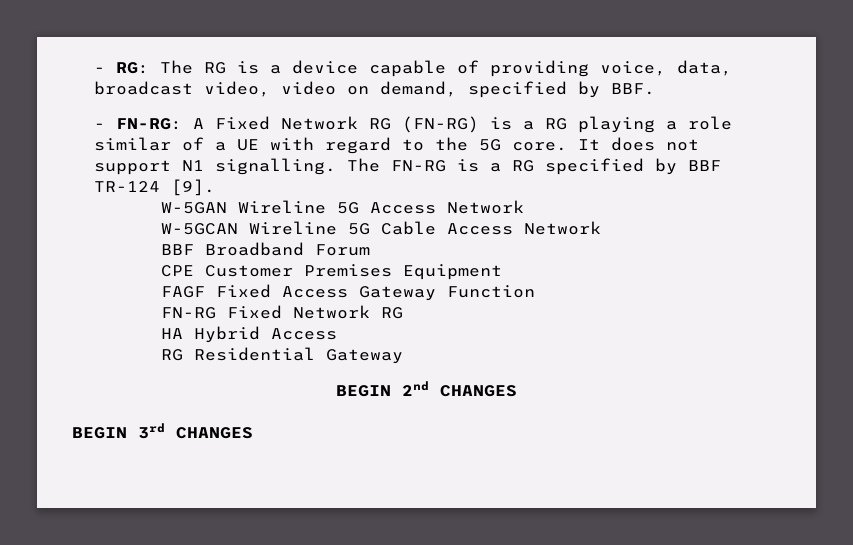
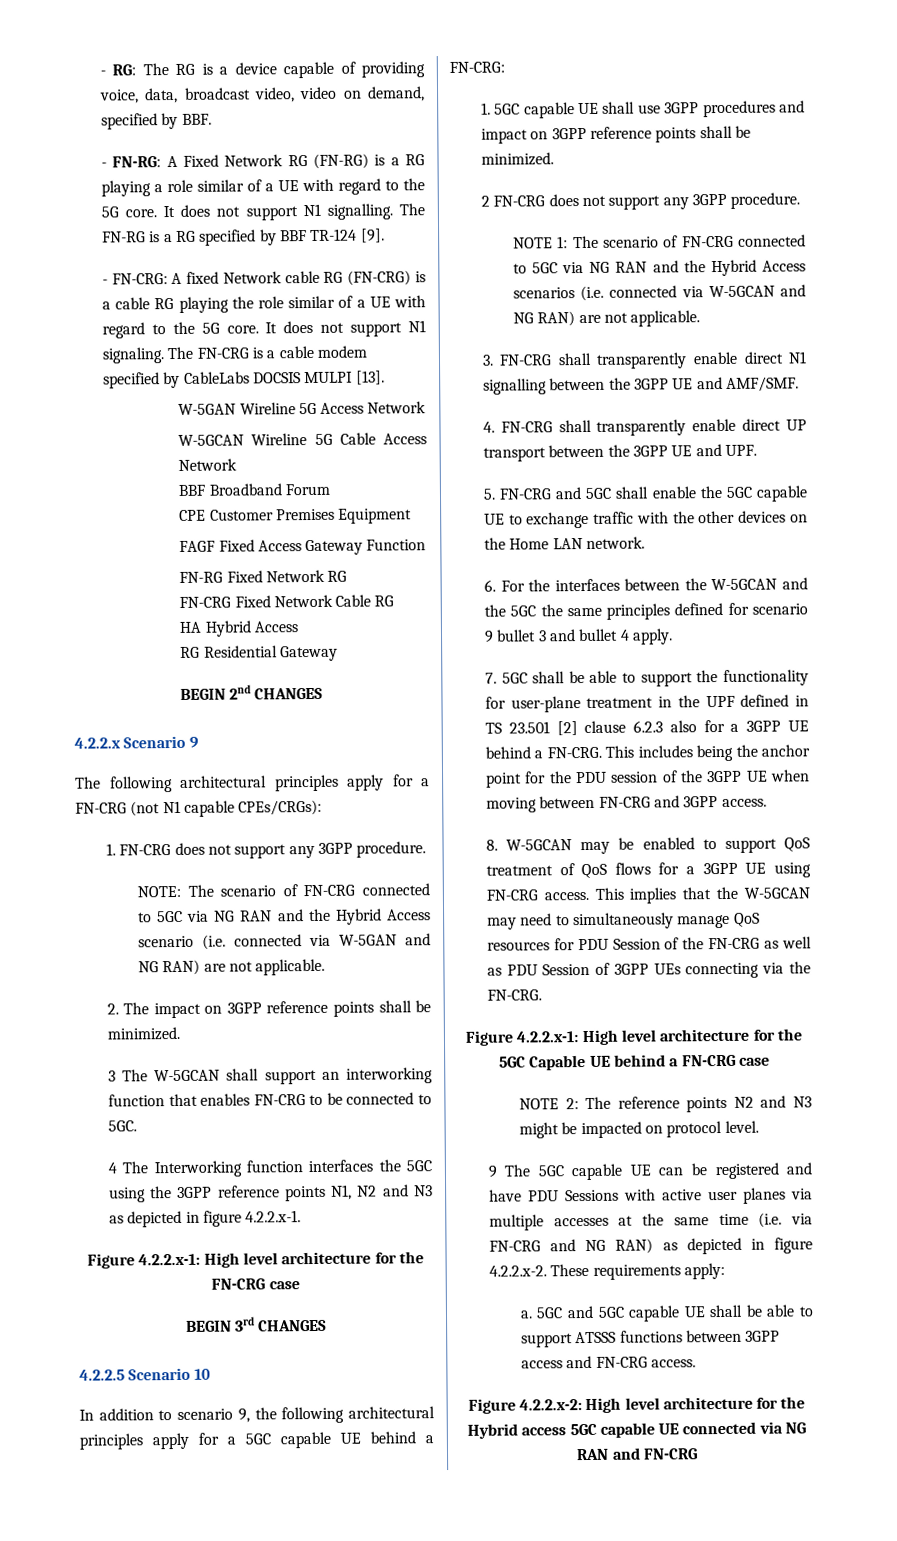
+ - FN-CRG: A fixed Network cable RG (FN-CRG) is a cable RG playing the role similar of a UE with regard to the 5G core. It does not support N1 signaling. The FN-CRG is a cable modem specified by CableLabs DOCSIS MULPI [13].
+ FN-CRG Fixed Network Cable RG
+ 4.2.2.x Scenario 9
+ The following architectural principles apply for a FN-CRG (not N1 capable CPEs/CRGs):
+ 1. FN-CRG does not support any 3GPP procedure.
+ NOTE: The scenario of FN-CRG connected to 5GC via NG RAN and the Hybrid Access scenario (i.e. connected via W-5GAN and NG RAN) are not applicable.
+ 2. The impact on 3GPP reference points shall be minimized.
+ 3 The W-5GCAN shall support an interworking function that enables FN-CRG to be connected to 5GC.
+ 4 The Interworking function interfaces the 5GC using the 3GPP reference points N1, N2 and N3 as depicted in figure 4.2.2.x-1.
+ Figure 4.2.2.x-1: High level architecture for the FN-CRG case
  BEGIN 3rd CHANGES
+ 4.2.2.5 Scenario 10
+ In addition to scenario 9, the following architectural principles apply for a 5GC capable UE behind a FN-CRG:
+ 1. 5GC capable UE shall use 3GPP procedures and impact on 3GPP reference points shall be minimized.
+ 2 FN-CRG does not support any 3GPP procedure.
+ NOTE 1: The scenario of FN-CRG connected to 5GC via NG RAN and the Hybrid Access scenarios (i.e. connected via W-5GCAN and NG RAN) are not applicable.
+ 3. FN-CRG shall transparently enable direct N1 signalling between the 3GPP UE and AMF/SMF.
+ 4. FN-CRG shall transparently enable direct UP transport between the 3GPP UE and UPF.
+ 5. FN-CRG and 5GC shall enable the 5GC capable UE to exchange traffic with the other devices on the Home LAN network.
+ 6. For the interfaces between the W-5GCAN and the 5GC the same principles defined for scenario 9 bullet 3 and bullet 4 apply.
+ 7. 5GC shall be able to support the functionality for user-plane treatment in the UPF defined in TS 23.501 [2] clause 6.2.3 also for a 3GPP UE behind a FN-CRG. This includes being the anchor point for the PDU session of the 3GPP UE when moving between FN-CRG and 3GPP access.
+ 8. W-5GCAN may be enabled to support QoS treatment of QoS flows for a 3GPP UE using FN-CRG access. This implies that the W-5GCAN may need to simultaneously manage QoS resources for PDU Session of the FN-CRG as well as PDU Session of 3GPP UEs connecting via the FN-CRG.
+ Figure 4.2.2.x-1: High level architecture for the 5GC Capable UE behind a FN-CRG case
+ NOTE 2: The reference points N2 and N3 might be impacted on protocol level.
+ 9 The 5GC capable UE can be registered and have PDU Sessions with active user planes via multiple accesses at the same time (i.e. via FN-CRG and NG RAN) as depicted in figure 4.2.2.x-2. These requirements apply:
+ a. 5GC and 5GC capable UE shall be able to support ATSSS functions between 3GPP access and FN-CRG access.
+ Figure 4.2.2.x-2: High level architecture for the Hybrid access 5GC capable UE connected via NG RAN and FN-CRG

